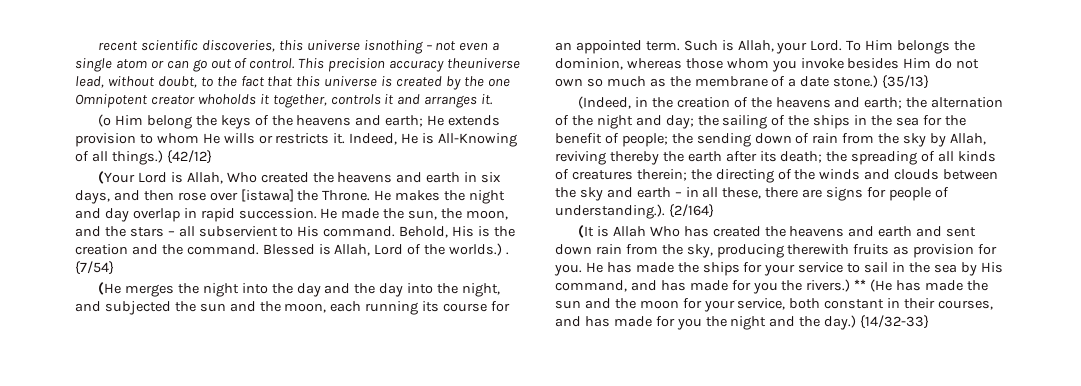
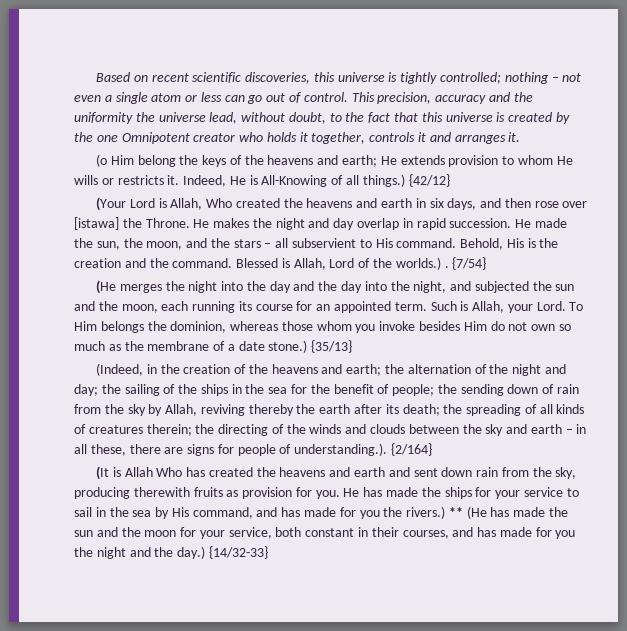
- recent scientific discoveries, this universe isnothing – not even a single atom or can go out of control.
+ Based on recent scientific discoveries, this universe is tightly controlled; nothing – not even a single atom or less can go out of control.
- This precision accuracy theuniverse lead, without doubt, to the fact that this universe is created by the one Omnipotent creator whoholds it together, controls it and arranges it.
+ This precision, accuracy and the uniformity the universe lead, without doubt, to the fact that this universe is created by the one Omnipotent creator who holds it together, controls it and arranges it.

